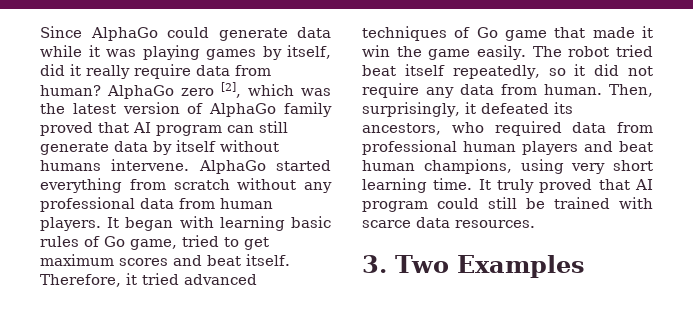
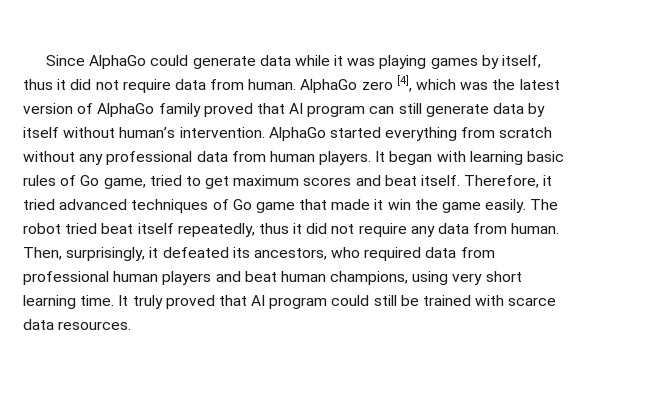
- Since AlphaGo could generate data while it was playing games by itself, did it really require data from human?
+ Since AlphaGo could generate data while it was playing games by itself, thus it did not require data from human.
- AlphaGo zero [2], which was the latest version of AlphaGo family proved that AI program can still generate data by itself without humans intervene.
+ AlphaGo zero [4], which was the latest version of AlphaGo family proved that AI program can still generate data by itself without human’s intervention.
- The robot tried beat itself repeatedly, so it did not require any data from human.
+ The robot tried beat itself repeatedly, thus it did not require any data from human.
- 3. Two Examples

